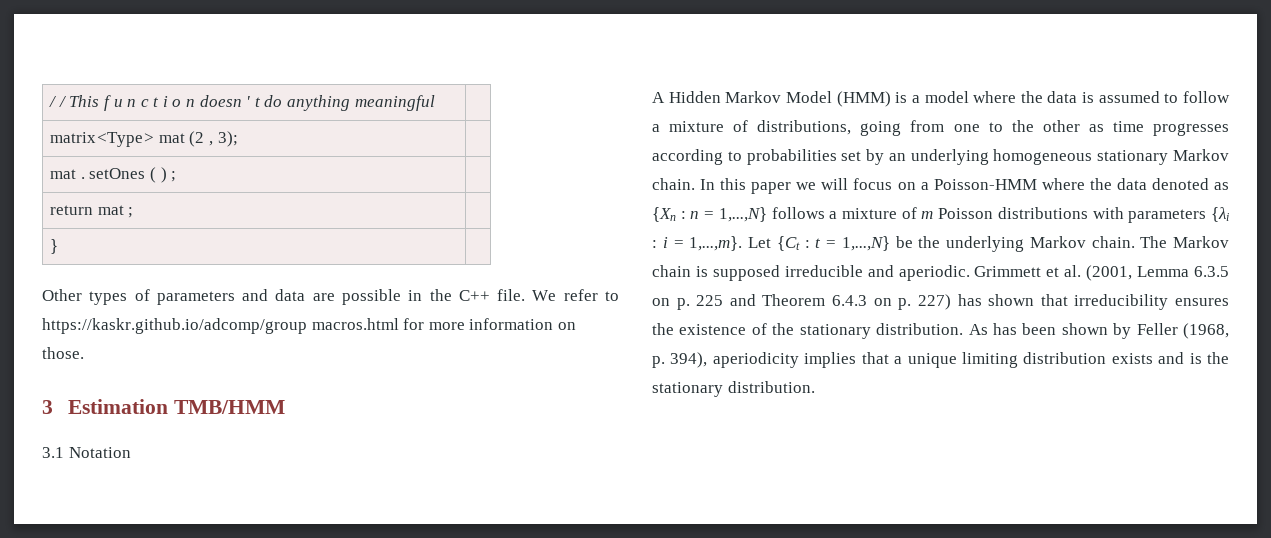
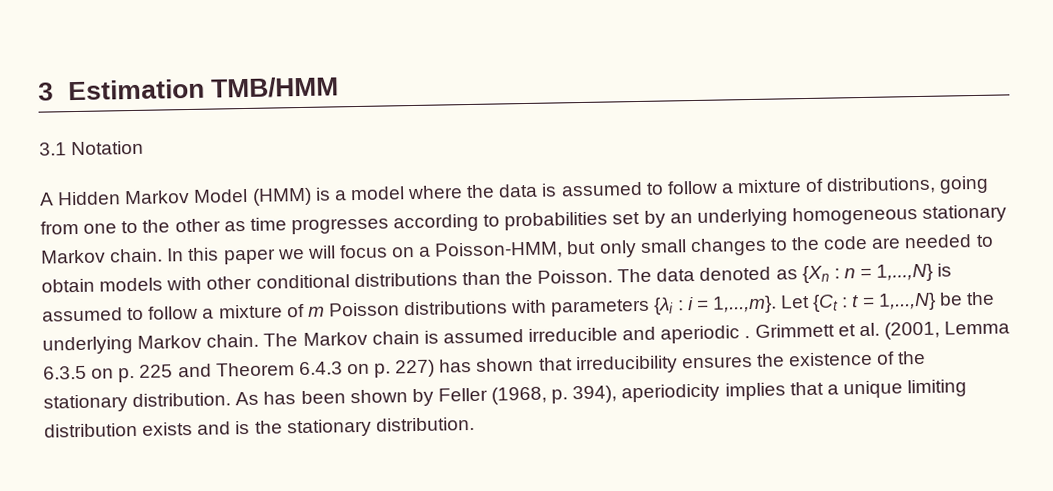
- / / This f u n c t i o n doesn ' t do anything meaningful |
- matrix<Type> mat (2 , 3); |
- mat . setOnes ( ) ; |
- return mat ; |
- } |
- Other types of parameters and data are possible in the C++ file. We refer to https://kaskr.github.io/adcomp/group macros.html for more information on those.
- In this paper we will focus on a Poisson-HMM where the data denoted as {Xn : n = 1,...,N} follows a mixture of m Poisson distributions with parameters {λi : i = 1,...,m}. Let {Ct : t = 1,...,N} be the underlying Markov chain.
+ In this paper we will focus on a Poisson-HMM, but only small changes to the code are needed to obtain models with other conditional distributions than the Poisson. The data denoted as {Xn : n = 1,...,N} is assumed to follow a mixture of m Poisson distributions with parameters {λi : i = 1,...,m}. Let {Ct : t = 1,...,N} be the underlying Markov chain.
- The Markov chain is supposed irreducible and aperiodic.
+ The Markov chain is assumed irreducible and aperiodic .

